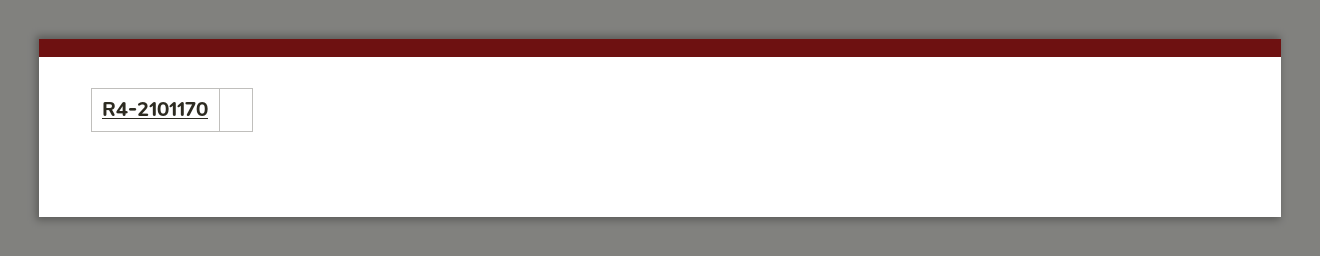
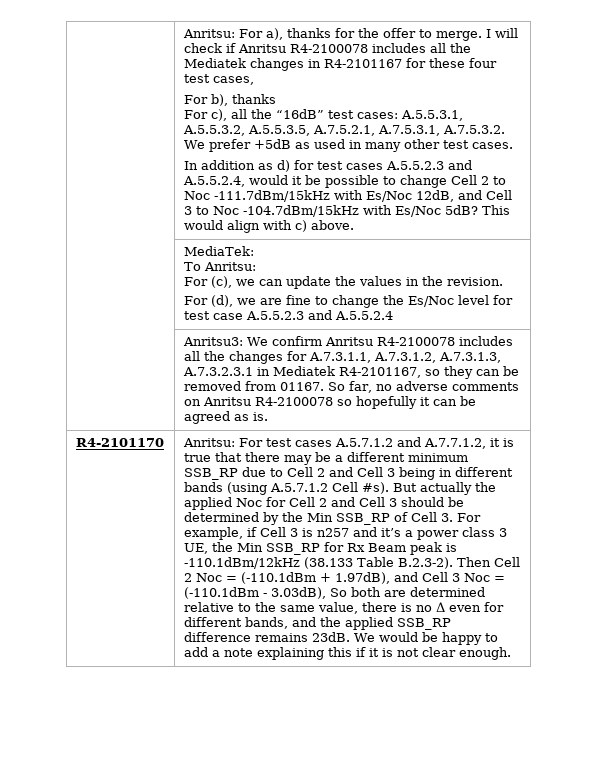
- R4-2101170
+ Anritsu: For a), thanks for the offer to merge. I will check if Anritsu R4-2100078 includes all the Mediatek changes in R4-2101167 for these four test cases,
+ For b), thanks
+ For c), all the “16dB” test cases: A.5.5.3.1, A.5.5.3.2, A.5.5.3.5, A.7.5.2.1, A.7.5.3.1, A.7.5.3.2. We prefer +5dB as used in many other test cases.
+ In addition as d) for test cases A.5.5.2.3 and A.5.5.2.4, would it be possible to change Cell 2 to Noc -111.7dBm/15kHz with Es/Noc 12dB, and Cell 3 to Noc -104.7dBm/15kHz with Es/Noc 5dB? This would align with c) above.
+ | MediaTek:
+ To Anritsu:
+ For (c), we can update the values in the revision.
+ For (d), we are fine to change the Es/Noc level for test case A.5.5.2.3 and A.5.5.2.4
+ | Anritsu3: We confirm Anritsu R4-2100078 includes all the changes for A.7.3.1.1, A.7.3.1.2, A.7.3.1.3, A.7.3.2.3.1 in Mediatek R4-2101167, so they can be removed from 01167. So far, no adverse comments on Anritsu R4-2100078 so hopefully it can be agreed as is.
+ R4-2101170 | Anritsu: For test cases A.5.7.1.2 and A.7.7.1.2, it is true that there may be a different minimum SSB_RP due to Cell 2 and Cell 3 being in different bands (using A.5.7.1.2 Cell #s). But actually the applied Noc for Cell 2 and Cell 3 should be determined by the Min SSB_RP of Cell 3. For example, if Cell 3 is n257 and it’s a power class 3 UE, the Min SSB_RP for Rx Beam peak is -110.1dBm/12kHz (38.133 Table B.2.3-2). Then Cell 2 Noc = (-110.1dBm + 1.97dB), and Cell 3 Noc = (-110.1dBm - 3.03dB), So both are determined relative to the same value, there is no Δ even for different bands, and the applied SSB_RP difference remains 23dB. We would be happy to add a note explaining this if it is not clear enough.

